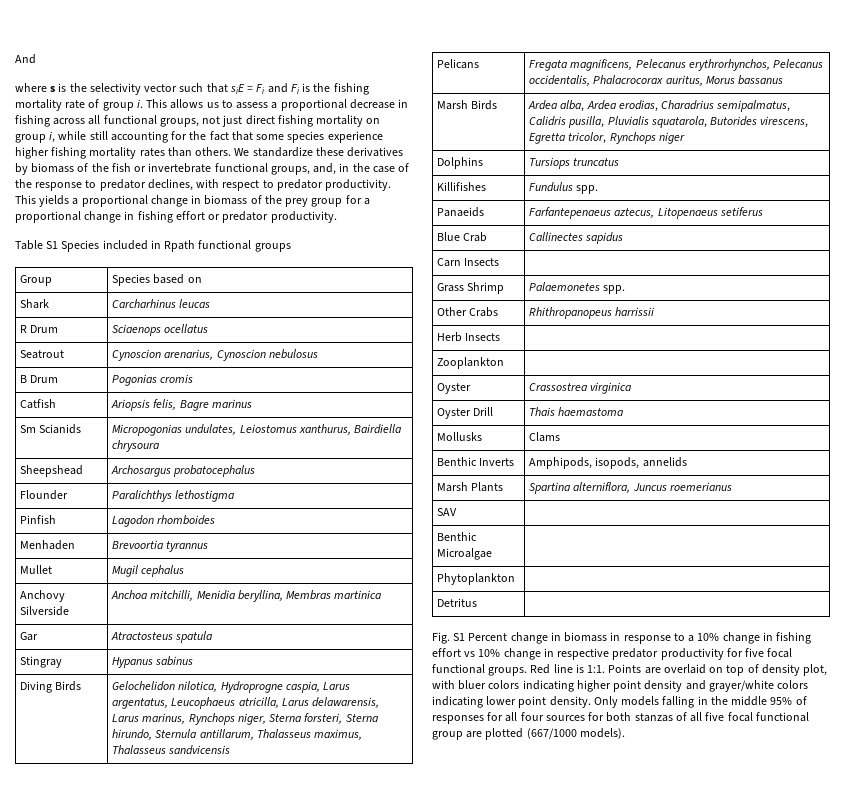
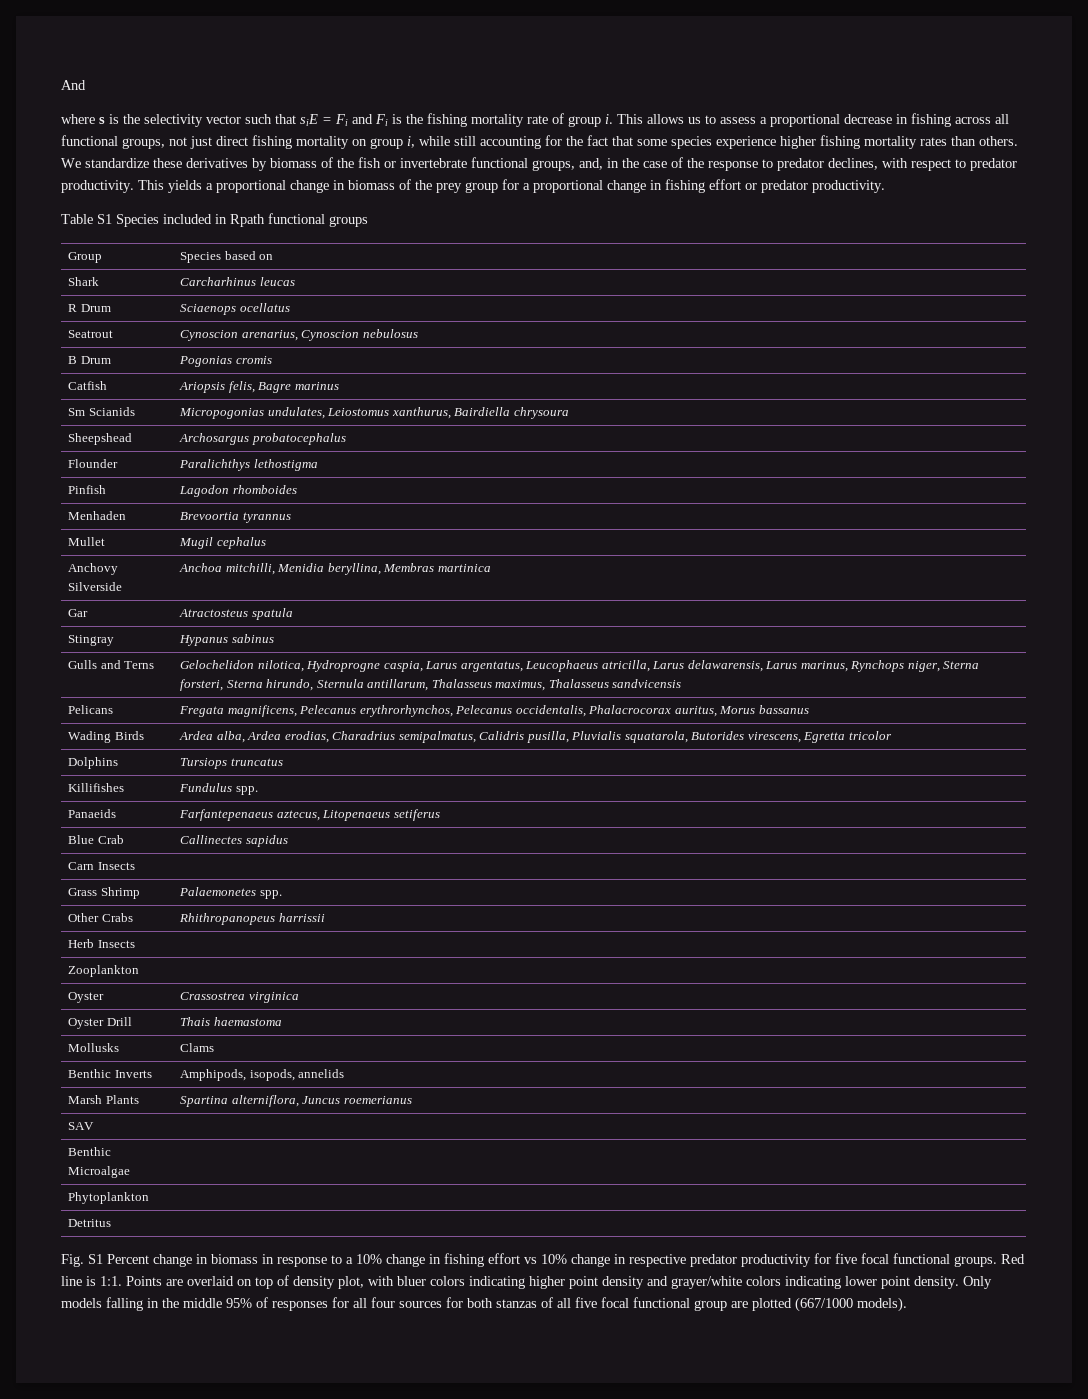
- Diving Birds | Gelochelidon nilotica, Hydroprogne caspia, Larus argentatus, Leucophaeus atricilla, Larus delawarensis, Larus marinus, Rynchops niger, Sterna forsteri, Sterna hirundo, Sternula antillarum, Thalasseus maximus, Thalasseus sandvicensis
+ Gulls and Terns | Gelochelidon nilotica, Hydroprogne caspia, Larus argentatus, Leucophaeus atricilla, Larus delawarensis, Larus marinus, Rynchops niger, Sterna forsteri, Sterna hirundo, Sternula antillarum, Thalasseus maximus, Thalasseus sandvicensis
- Marsh Birds | Ardea alba, Ardea erodias, Charadrius semipalmatus, Calidris pusilla, Pluvialis squatarola, Butorides virescens, Egretta tricolor, Rynchops niger
+ Wading Birds | Ardea alba, Ardea erodias, Charadrius semipalmatus, Calidris pusilla, Pluvialis squatarola, Butorides virescens, Egretta tricolor

